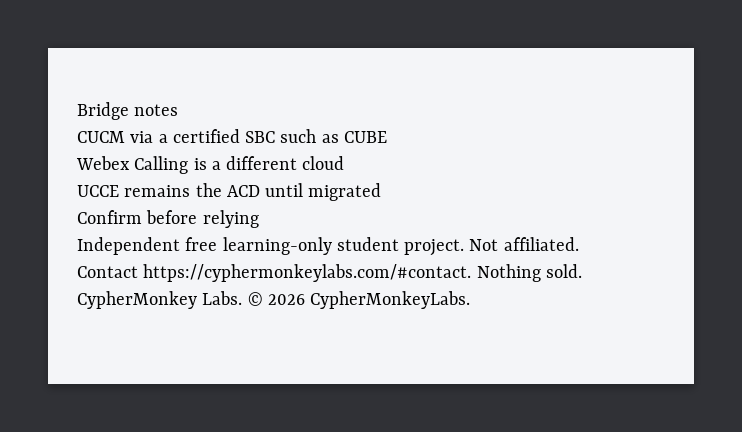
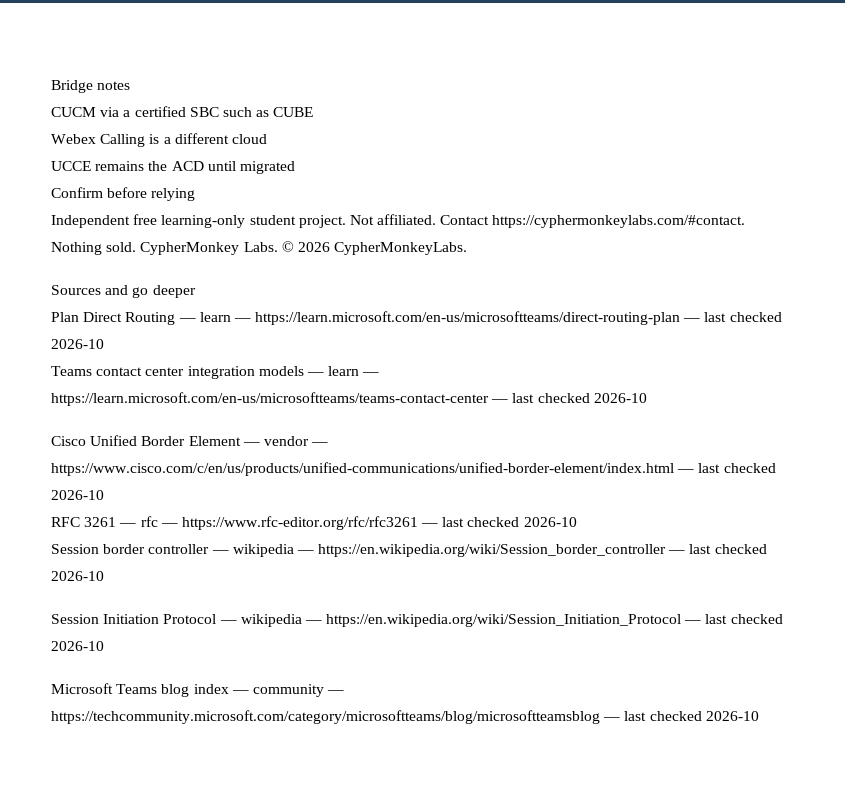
+ Sources and go deeper
+ Plan Direct Routing — learn — https://learn.microsoft.com/en-us/microsoftteams/direct-routing-plan — last checked 2026-10
+ Teams contact center integration models — learn — https://learn.microsoft.com/en-us/microsoftteams/teams-contact-center — last checked 2026-10
+ Cisco Unified Border Element — vendor — https://www.cisco.com/c/en/us/products/unified-communications/unified-border-element/index.html — last checked 2026-10
+ RFC 3261 — rfc — https://www.rfc-editor.org/rfc/rfc3261 — last checked 2026-10
+ Session border controller — wikipedia — https://en.wikipedia.org/wiki/Session_border_controller — last checked 2026-10
+ Session Initiation Protocol — wikipedia — https://en.wikipedia.org/wiki/Session_Initiation_Protocol — last checked 2026-10
+ Microsoft Teams blog index — community — https://techcommunity.microsoft.com/category/microsoftteams/blog/microsoftteamsblog — last checked 2026-10

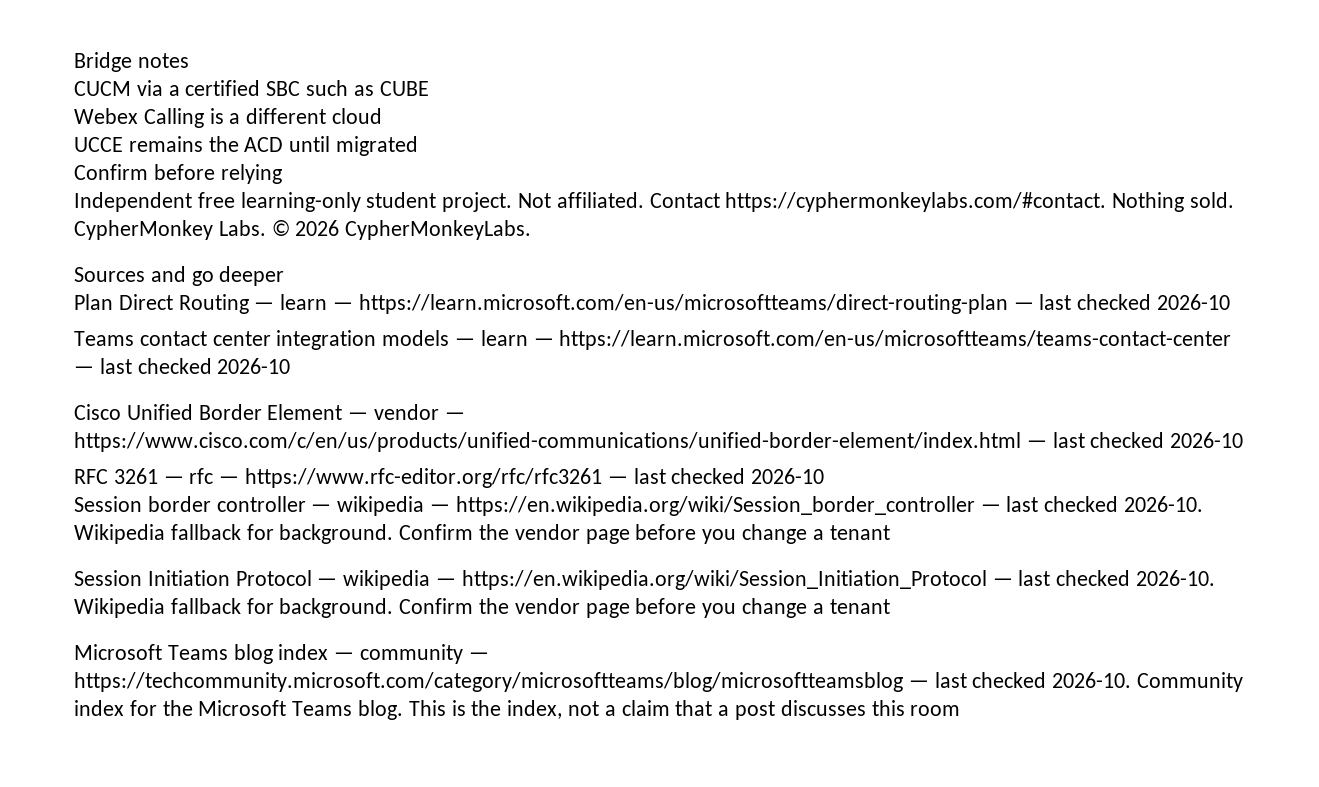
- Session border controller — wikipedia — https://en.wikipedia.org/wiki/Session_border_controller — last checked 2026-10
+ Session border controller — wikipedia — https://en.wikipedia.org/wiki/Session_border_controller — last checked 2026-10. Wikipedia fallback for background. Confirm the vendor page before you change a tenant
- Session Initiation Protocol — wikipedia — https://en.wikipedia.org/wiki/Session_Initiation_Protocol — last checked 2026-10
+ Session Initiation Protocol — wikipedia — https://en.wikipedia.org/wiki/Session_Initiation_Protocol — last checked 2026-10. Wikipedia fallback for background. Confirm the vendor page before you change a tenant
- Microsoft Teams blog index — community — https://techcommunity.microsoft.com/category/microsoftteams/blog/microsoftteamsblog — last checked 2026-10
+ Microsoft Teams blog index — community — https://techcommunity.microsoft.com/category/microsoftteams/blog/microsoftteamsblog — last checked 2026-10. Community index for the Microsoft Teams blog. This is the index, not a claim that a post discusses this room

